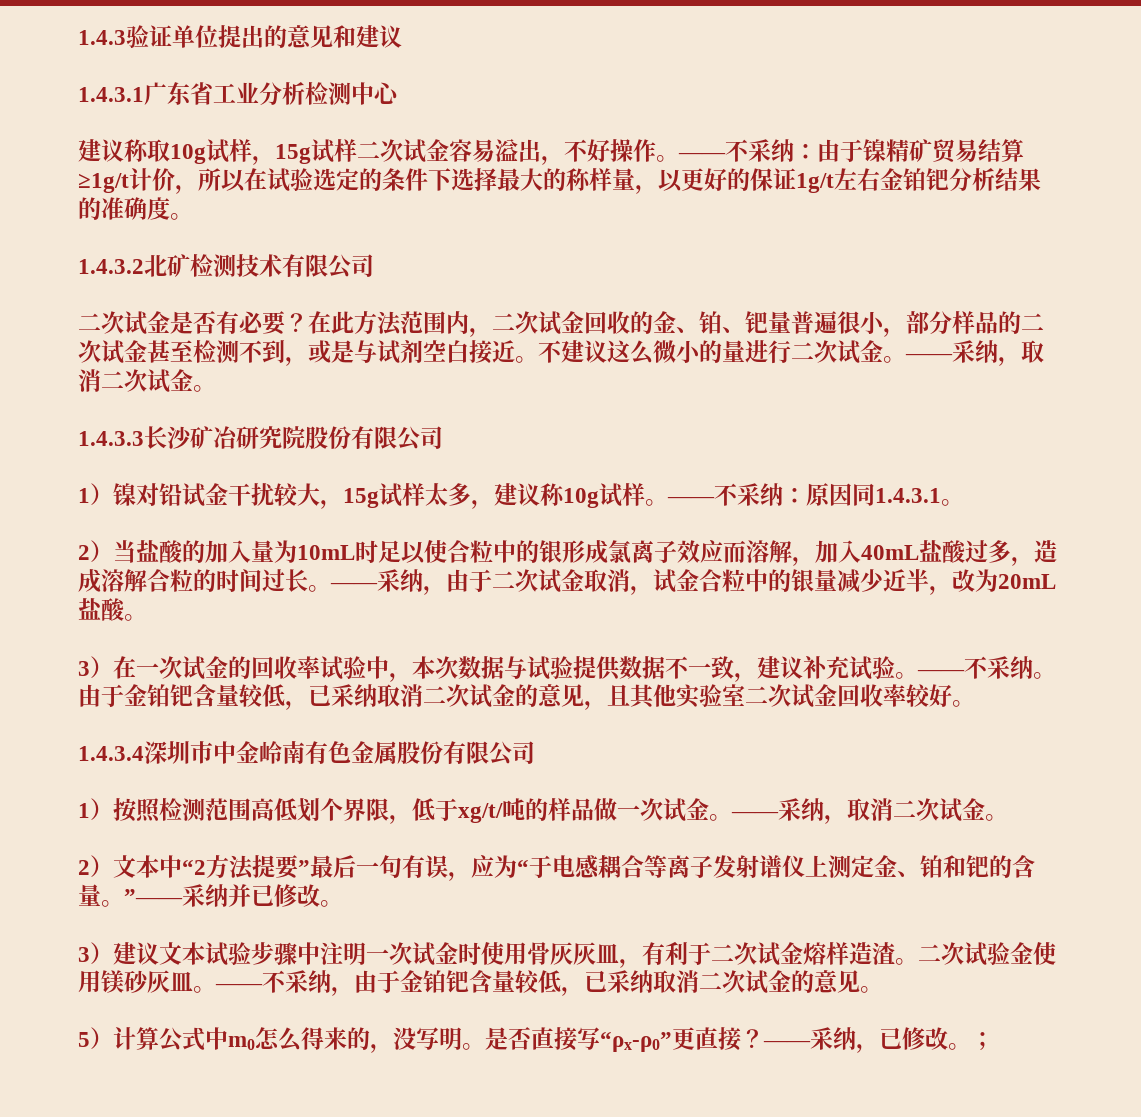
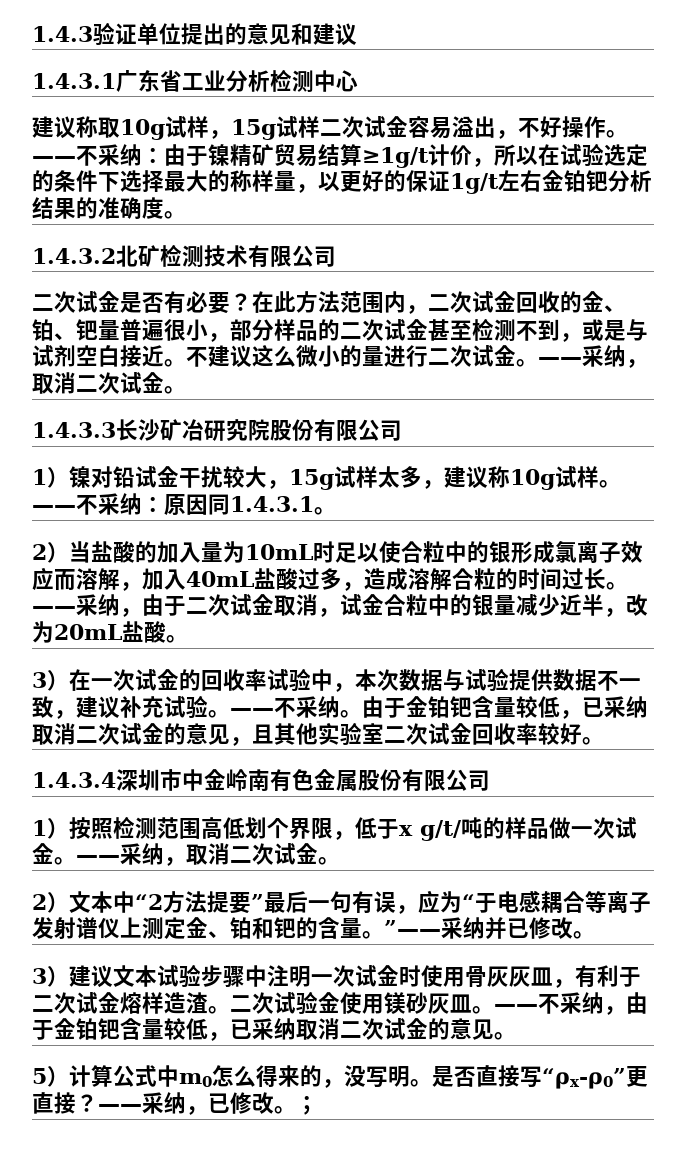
- 1）按照检测范围高低划个界限，低于xg/t/吨的样品做一次试金。
+ 1）按照检测范围高低划个界限，低于x g/t/吨的样品做一次试金。

